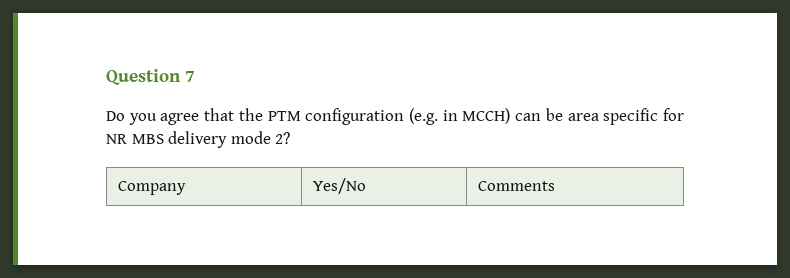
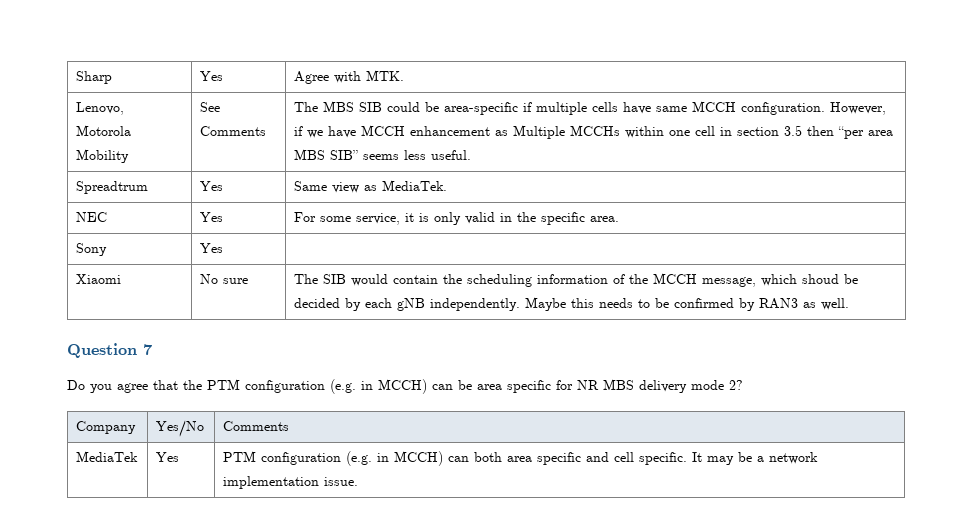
+ Sharp | Yes | Agree with MTK.
+ Lenovo, Motorola Mobility | See Comments | The MBS SIB could be area-specific if multiple cells have same MCCH configuration. However, if we have MCCH enhancement as Multiple MCCHs within one cell in section 3.5 then “per area MBS SIB” seems less useful.
+ Spreadtrum | Yes | Same view as MediaTek.
+ NEC | Yes | For some service, it is only valid in the specific area.
+ Sony | Yes |
+ Xiaomi | No sure | The SIB would contain the scheduling information of the MCCH message, which shoud be decided by each gNB independently. Maybe this needs to be confirmed by RAN3 as well.
+ MediaTek | Yes | PTM configuration (e.g. in MCCH) can both area specific and cell specific. It may be a network implementation issue.

